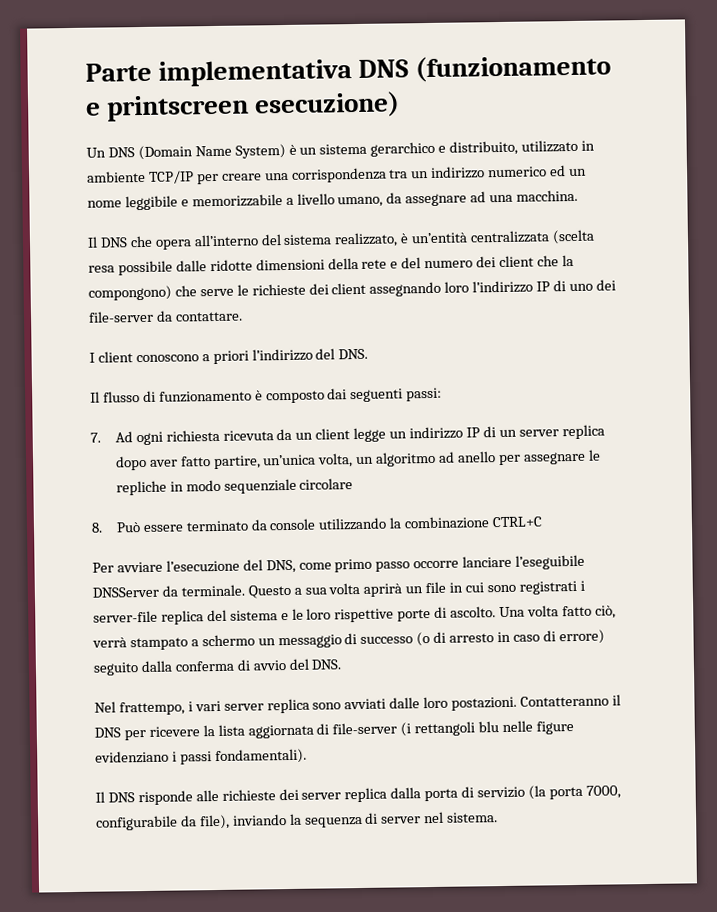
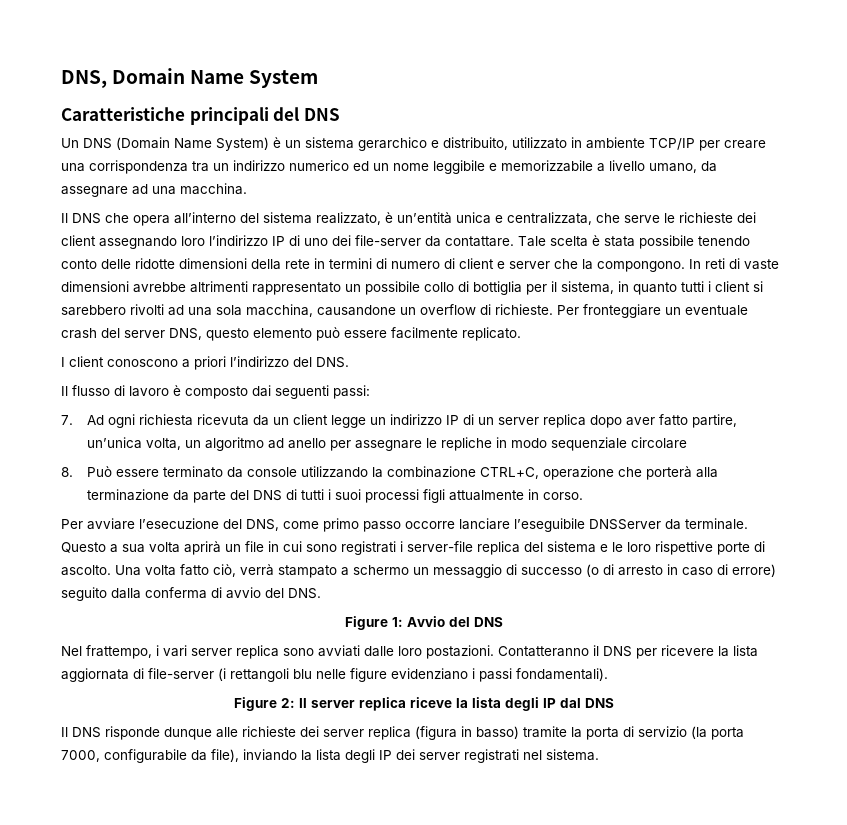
- Parte implementativa DNS (funzionamento e printscreen esecuzione)
+ DNS, Domain Name System
+ Caratteristiche principali del DNS
- Il DNS che opera all’interno del sistema realizzato, è un’entità centralizzata (scelta resa possibile dalle ridotte dimensioni della rete e del numero dei client che la compongono) che serve le richieste dei client assegnando loro l’indirizzo IP di uno dei file-server da contattare.
+ Il DNS che opera all’interno del sistema realizzato, è un’entità unica e centralizzata, che serve le richieste dei client assegnando loro l’indirizzo IP di uno dei file-server da contattare. Tale scelta è stata possibile tenendo conto delle ridotte dimensioni della rete in termini di numero di client e server che la compongono. In reti di vaste dimensioni avrebbe altrimenti rappresentato un possibile collo di bottiglia per il sistema, in quanto tutti i client si sarebbero rivolti ad una sola macchina, causandone un overflow di richieste. Per fronteggiare un eventuale crash del server DNS, questo elemento può essere facilmente replicato.
- Il flusso di funzionamento è composto dai seguenti passi:
+ Il flusso di lavoro è composto dai seguenti passi:
- 8. Può essere terminato da console utilizzando la combinazione CTRL+C
+ 8. Può essere terminato da console utilizzando la combinazione CTRL+C, operazione che porterà alla terminazione da parte del DNS di tutti i suoi processi figli attualmente in corso.
+ Figure 1: Avvio del DNS
+ Figure 2: Il server replica riceve la lista degli IP dal DNS
- Il DNS risponde alle richieste dei server replica dalla porta di servizio (la porta 7000, configurabile da file), inviando la sequenza di server nel sistema.
+ Il DNS risponde dunque alle richieste dei server replica (figura in basso) tramite la porta di servizio (la porta 7000, configurabile da file), inviando la lista degli IP dei server registrati nel sistema.

